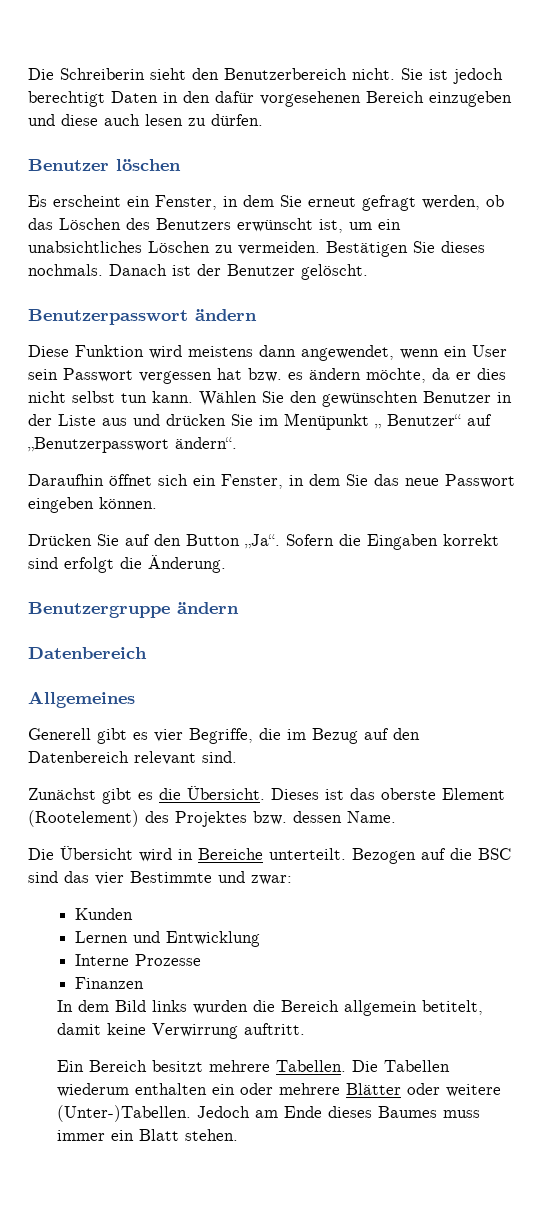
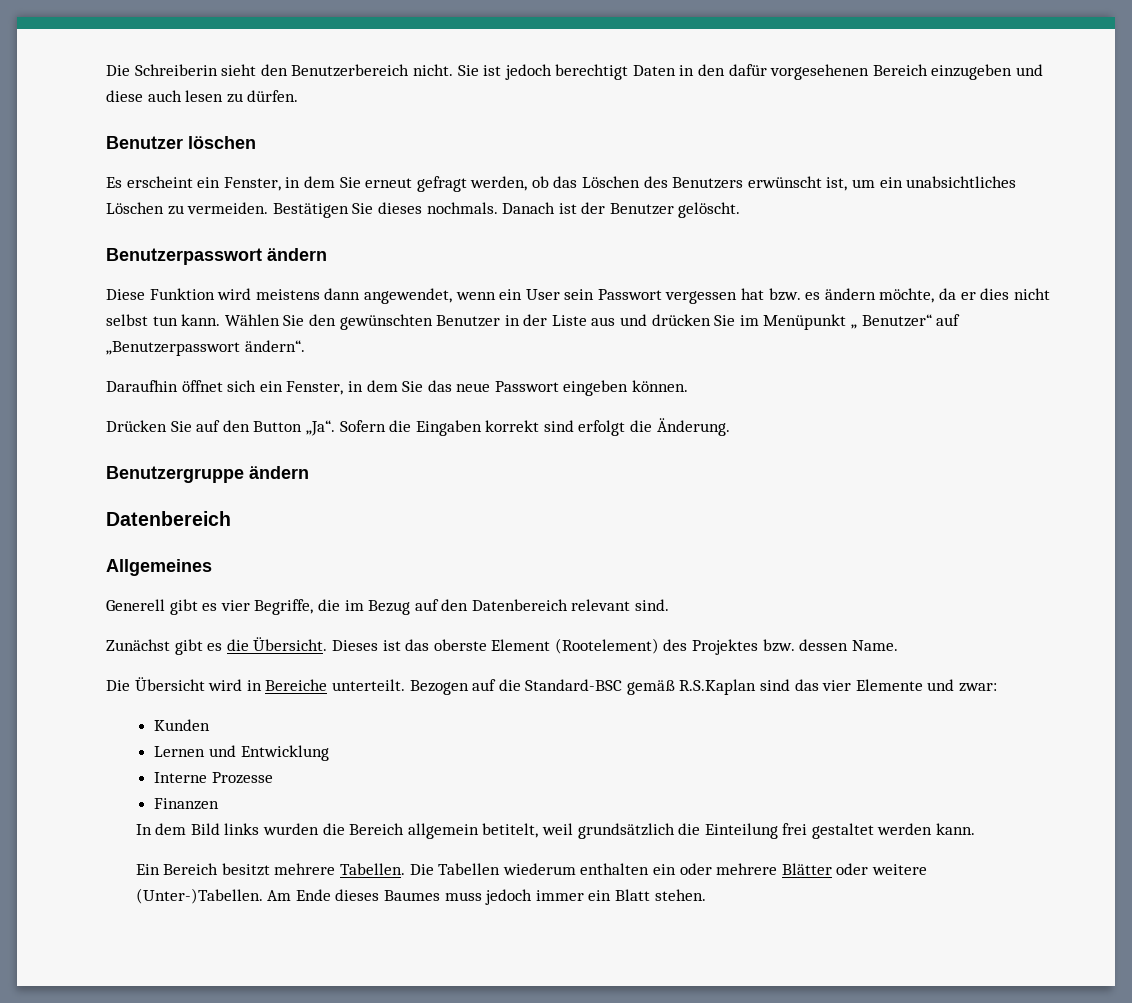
- Bezogen auf die BSC sind das vier Bestimmte und zwar:
+ Bezogen auf die Standard-BSC gemäß R.S.Kaplan sind das vier Elemente und zwar:
- In dem Bild links wurden die Bereich allgemein betitelt, damit keine Verwirrung auftritt.
+ In dem Bild links wurden die Bereich allgemein betitelt, weil grundsätzlich die Einteilung frei gestaltet werden kann.
- Jedoch am Ende dieses Baumes muss immer ein Blatt stehen.
+ Am Ende dieses Baumes muss jedoch immer ein Blatt stehen.

